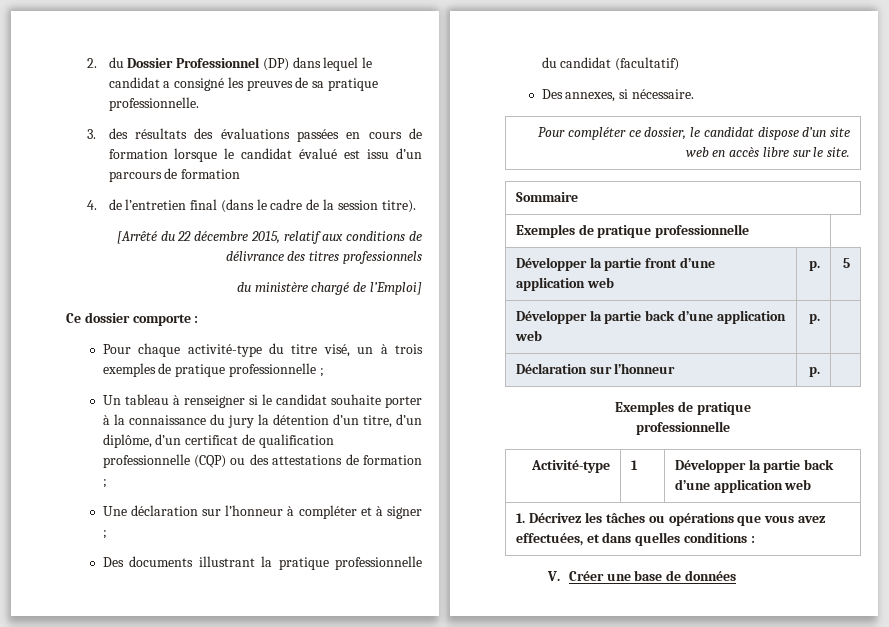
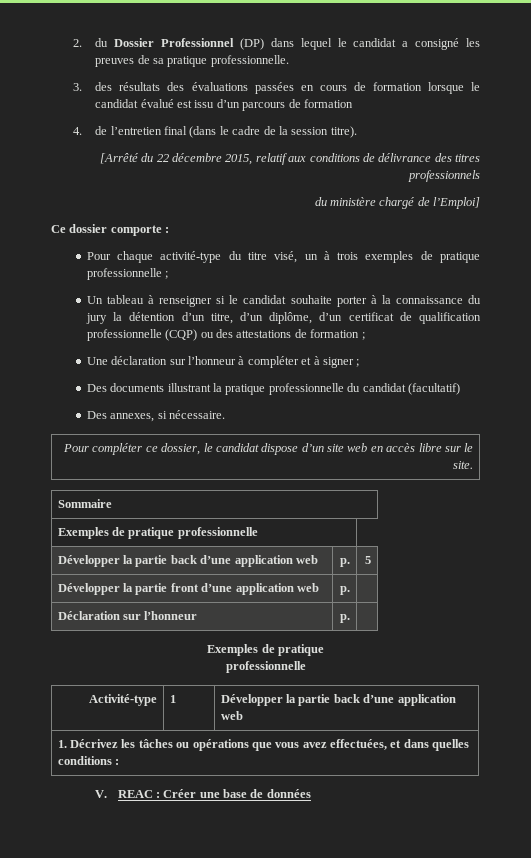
- Développer la partie front d’une application web | p. | 5
+ Développer la partie back d’une application web | p. | 5
- Développer la partie back d’une application web | p. |
+ Développer la partie front d’une application web | p. |
- V. Créer une base de données
+ V. REAC : Créer une base de données

